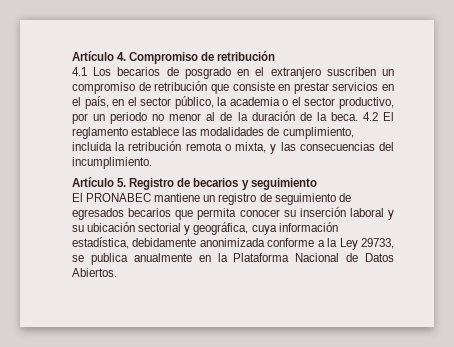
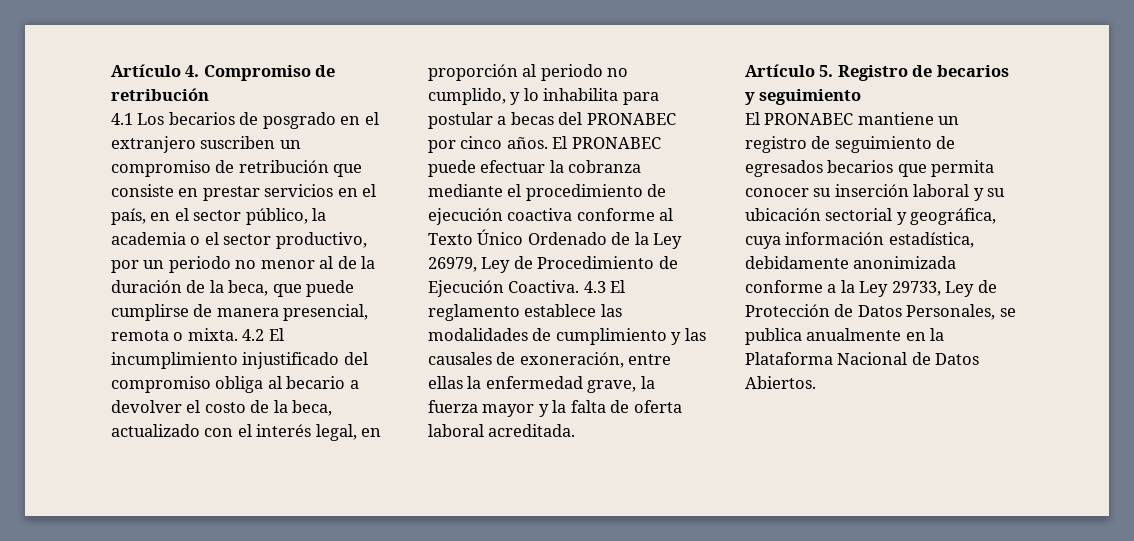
- 4.1 Los becarios de posgrado en el extranjero suscriben un compromiso de retribución que consiste en prestar servicios en el país, en el sector público, la academia o el sector productivo, por un periodo no menor al de la duración de la beca. 4.2 El reglamento establece las modalidades de cumplimiento, incluida la retribución remota o mixta, y las consecuencias del incumplimiento.
+ 4.1 Los becarios de posgrado en el extranjero suscriben un compromiso de retribución que consiste en prestar servicios en el país, en el sector público, la academia o el sector productivo, por un periodo no menor al de la duración de la beca, que puede cumplirse de manera presencial, remota o mixta. 4.2 El incumplimiento injustificado del compromiso obliga al becario a devolver el costo de la beca, actualizado con el interés legal, en proporción al periodo no cumplido, y lo inhabilita para postular a becas del PRONABEC por cinco años. El PRONABEC puede efectuar la cobranza mediante el procedimiento de ejecución coactiva conforme al Texto Único Ordenado de la Ley 26979, Ley de Procedimiento de Ejecución Coactiva. 4.3 El reglamento establece las modalidades de cumplimiento y las causales de exoneración, entre ellas la enfermedad grave, la fuerza mayor y la falta de oferta laboral acreditada.
- El PRONABEC mantiene un registro de seguimiento de egresados becarios que permita conocer su inserción laboral y su ubicación sectorial y geográfica, cuya información estadística, debidamente anonimizada conforme a la Ley 29733, se publica anualmente en la Plataforma Nacional de Datos Abiertos.
+ El PRONABEC mantiene un registro de seguimiento de egresados becarios que permita conocer su inserción laboral y su ubicación sectorial y geográfica, cuya información estadística, debidamente anonimizada conforme a la Ley 29733, Ley de Protección de Datos Personales, se publica anualmente en la Plataforma Nacional de Datos Abiertos.

